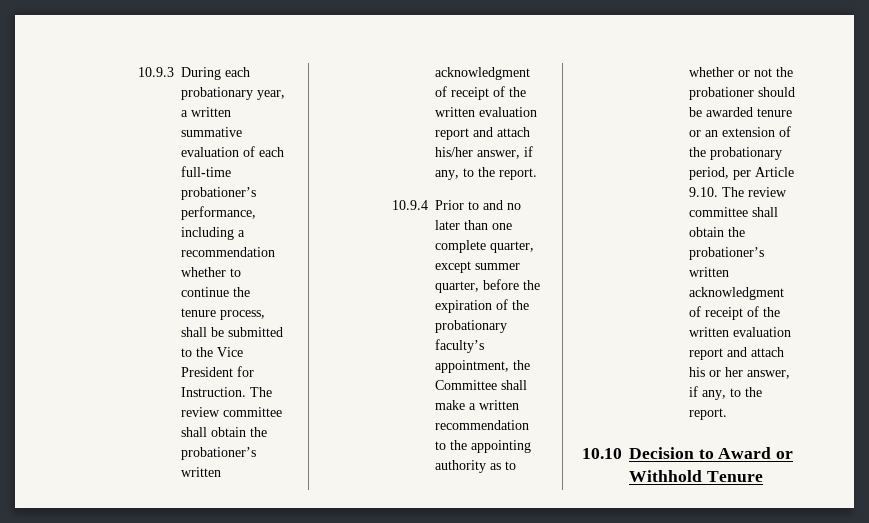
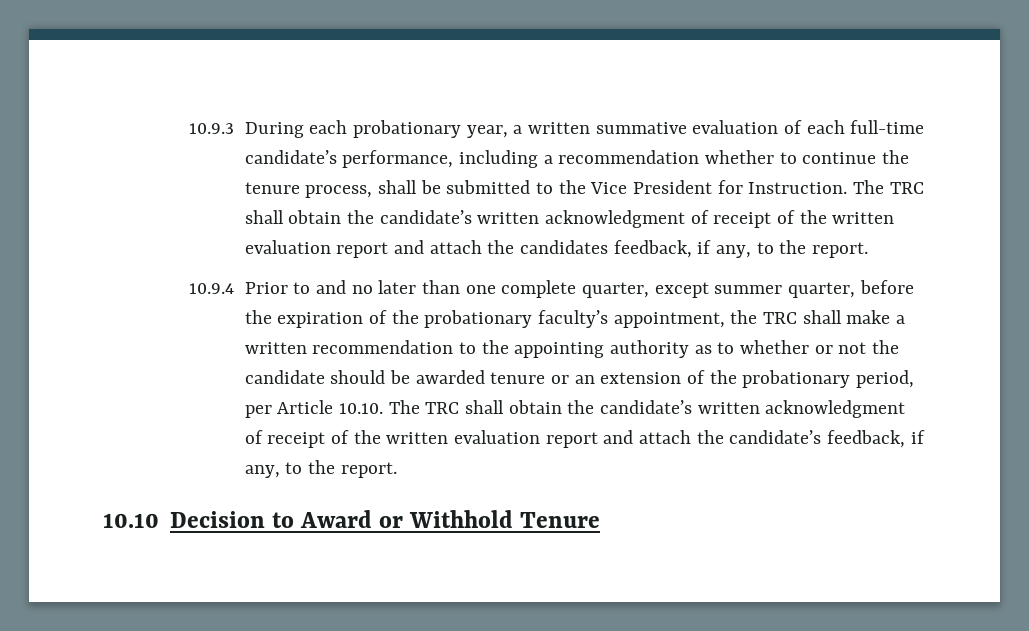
- 10.9.3 During each probationary year, a written summative evaluation of each full-time probationer’s performance, including a recommendation whether to continue the tenure process, shall be submitted to the Vice President for Instruction.
+ 10.9.3 During each probationary year, a written summative evaluation of each full-time candidate’s performance, including a recommendation whether to continue the tenure process, shall be submitted to the Vice President for Instruction.
- The review committee shall obtain the probationer’s written acknowledgment of receipt of the written evaluation report and attach his/her answer, if any, to the report.
+ The TRC shall obtain the candidate’s written acknowledgment of receipt of the written evaluation report and attach the candidates feedback, if any, to the report.
- 10.9.4 Prior to and no later than one complete quarter, except summer quarter, before the expiration of the probationary faculty’s appointment, the Committee shall make a written recommendation to the appointing authority as to whether or not the probationer should be awarded tenure or an extension of the probationary period, per Article 9.10. The review committee shall obtain the probationer’s written acknowledgment of receipt of the written evaluation report and attach his or her answer, if any, to the report.
+ 10.9.4 Prior to and no later than one complete quarter, except summer quarter, before the expiration of the probationary faculty’s appointment, the TRC shall make a written recommendation to the appointing authority as to whether or not the candidate should be awarded tenure or an extension of the probationary period, per Article 10.10. The TRC shall obtain the candidate’s written acknowledgment of receipt of the written evaluation report and attach the candidate’s feedback, if any, to the report.

